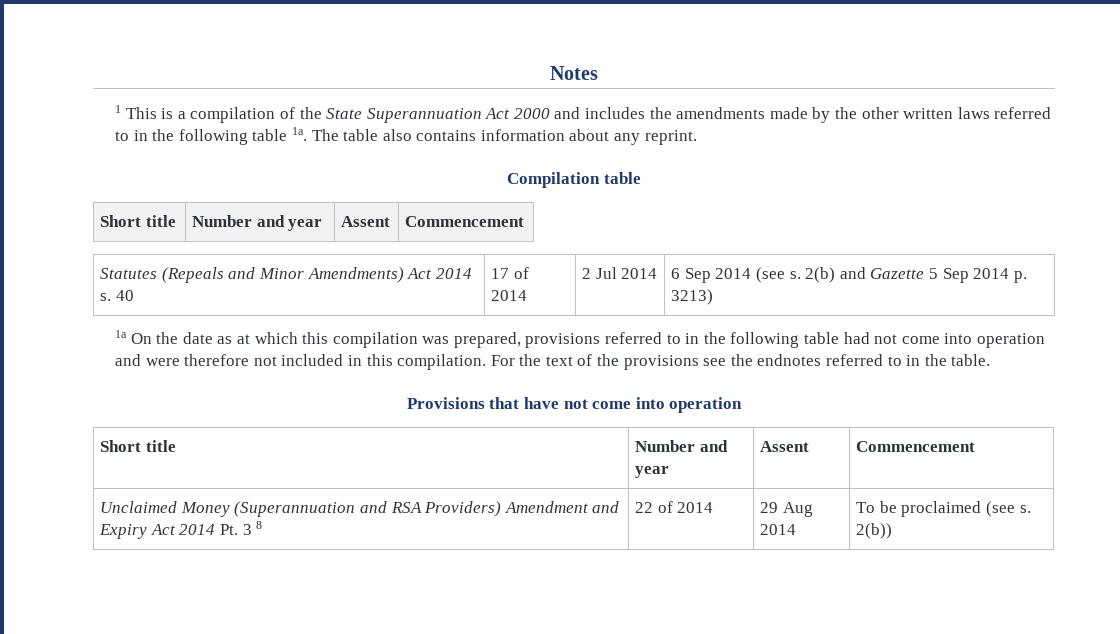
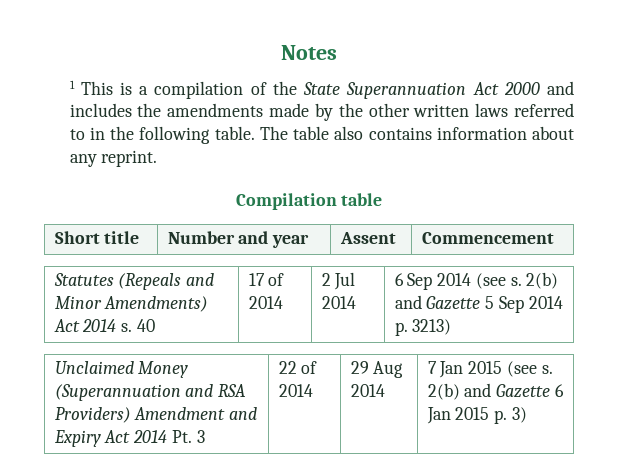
- 1 This is a compilation of the State Superannuation Act 2000 and includes the amendments made by the other written laws referred to in the following table 1a.
+ 1 This is a compilation of the State Superannuation Act 2000 and includes the amendments made by the other written laws referred to in the following table.
- 1a On the date as at which this compilation was prepared, provisions referred to in the following table had not come into operation and were therefore not included in this compilation. For the text of the provisions see the endnotes referred to in the table.
- Provisions that have not come into operation
- Short title | Number and year | Assent | Commencement
- Unclaimed Money (Superannuation and RSA Providers) Amendment and Expiry Act 2014 Pt. 3 8 | 22 of 2014 | 29 Aug 2014 | To be proclaimed (see s. 2(b))
+ Unclaimed Money (Superannuation and RSA Providers) Amendment and Expiry Act 2014 Pt. 3 | 22 of 2014 | 29 Aug 2014 | 7 Jan 2015 (see s. 2(b) and Gazette 6 Jan 2015 p. 3)

